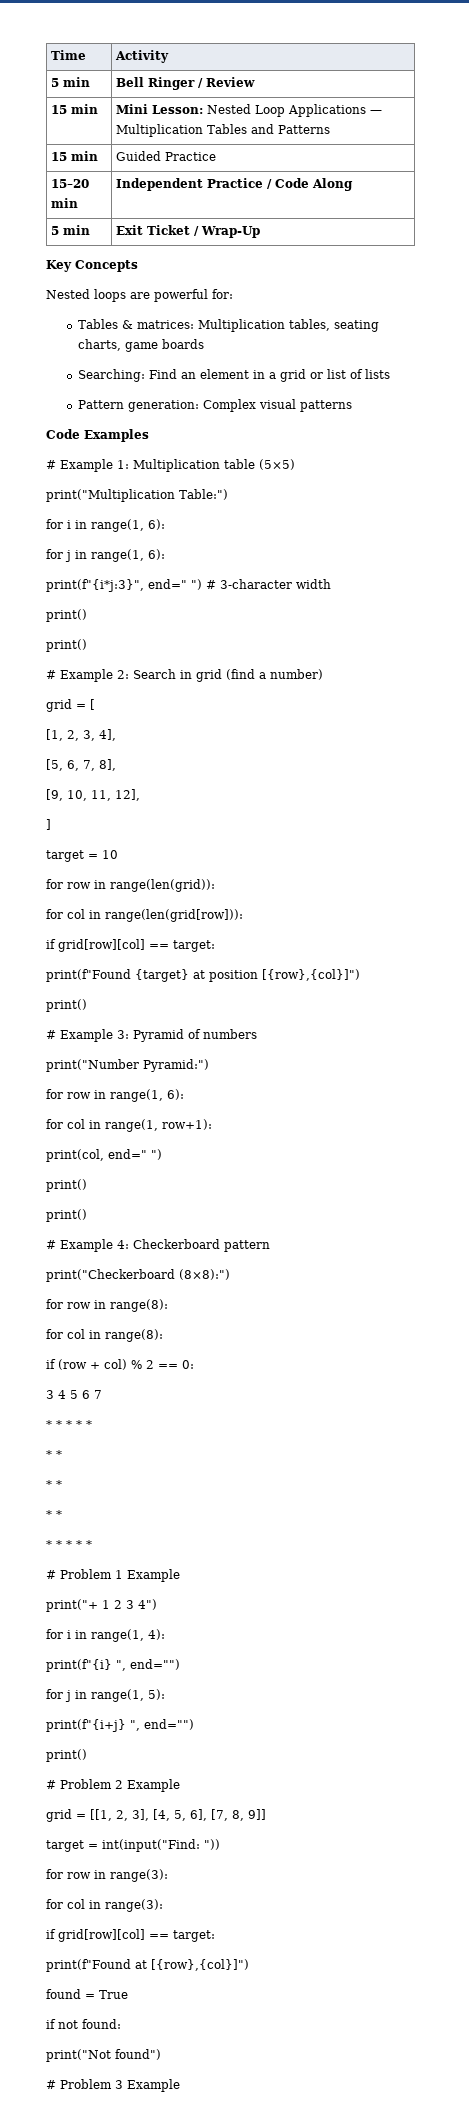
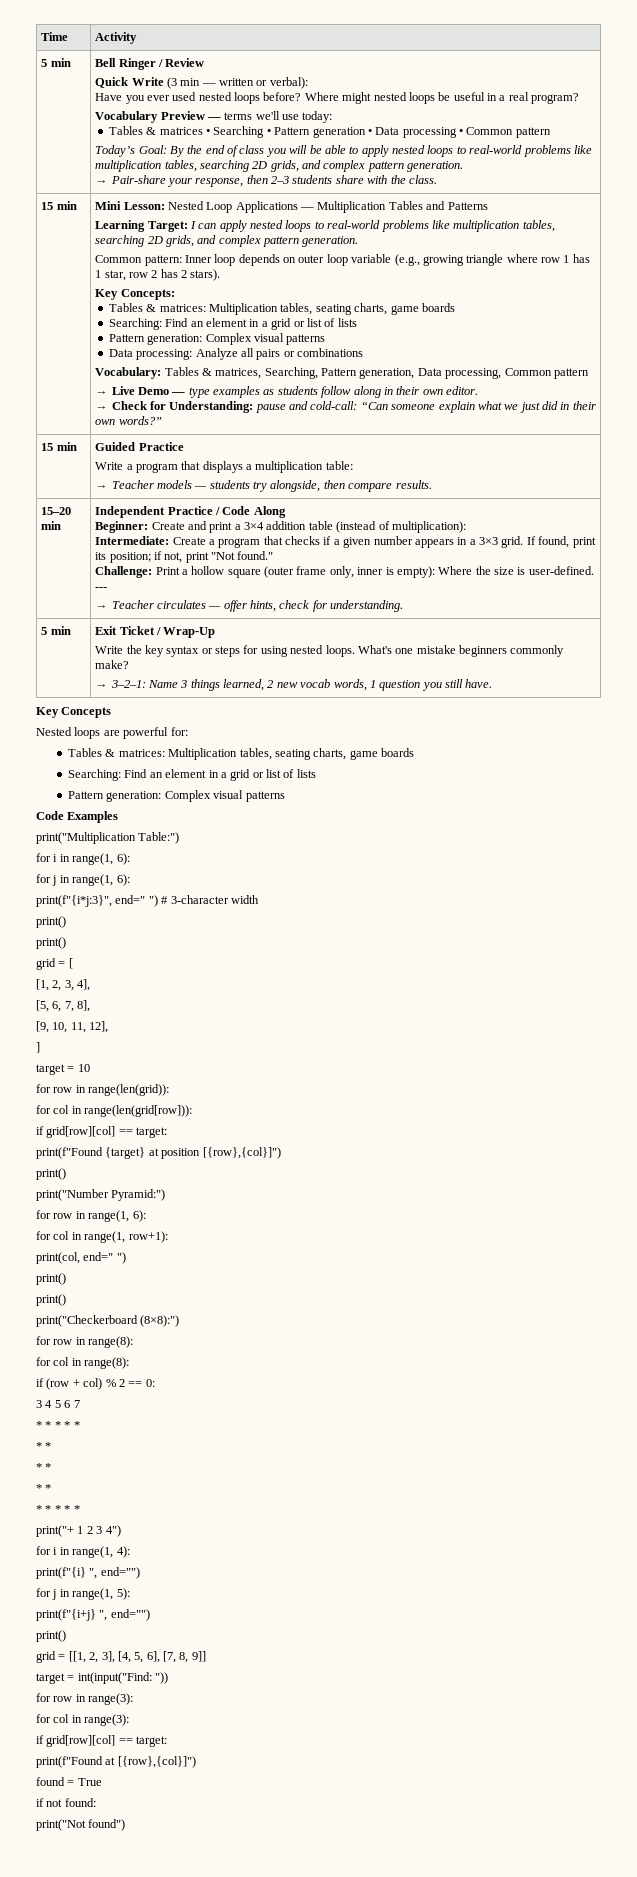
+ Quick Write (3 min — written or verbal):
+ Have you ever used nested loops before? Where might nested loops be useful in a real program?
+ Vocabulary Preview — terms we'll use today:
+ Tables & matrices • Searching • Pattern generation • Data processing • Common pattern
+ Today’s Goal: By the end of class you will be able to apply nested loops to real-world problems like multiplication tables, searching 2D grids, and complex pattern generation.
+ → Pair-share your response, then 2–3 students share with the class.
+ Learning Target: I can apply nested loops to real-world problems like multiplication tables, searching 2D grids, and complex pattern generation.
+ Common pattern: Inner loop depends on outer loop variable (e.g., growing triangle where row 1 has 1 star, row 2 has 2 stars).
+ Key Concepts:
+ Tables & matrices: Multiplication tables, seating charts, game boards
+ Searching: Find an element in a grid or list of lists
+ Pattern generation: Complex visual patterns
+ Data processing: Analyze all pairs or combinations
+ Vocabulary: Tables & matrices, Searching, Pattern generation, Data processing, Common pattern
+ → Live Demo — type examples as students follow along in their own editor.
+ → Check for Understanding: pause and cold-call: “Can someone explain what we just did in their own words?”
  15 min | Guided Practice
+ Write a program that displays a multiplication table:
+ → Teacher models — students try alongside, then compare results.
+ Beginner: Create and print a 3×4 addition table (instead of multiplication):
+ Intermediate: Create a program that checks if a given number appears in a 3×3 grid. If found, print its position; if not, print "Not found."
+ Challenge: Print a hollow square (outer frame only, inner is empty): Where the size is user-defined. ---
+ → Teacher circulates — offer hints, check for understanding.
  5 min | Exit Ticket / Wrap-Up
+ Write the key syntax or steps for using nested loops. What's one mistake beginners commonly make?
+ → 3–2–1: Name 3 things learned, 2 new vocab words, 1 question you still have.
- # Example 1: Multiplication table (5×5)
- # Example 2: Search in grid (find a number)
- # Example 3: Pyramid of numbers
- # Example 4: Checkerboard pattern
- # Problem 1 Example
- # Problem 2 Example
- # Problem 3 Example

